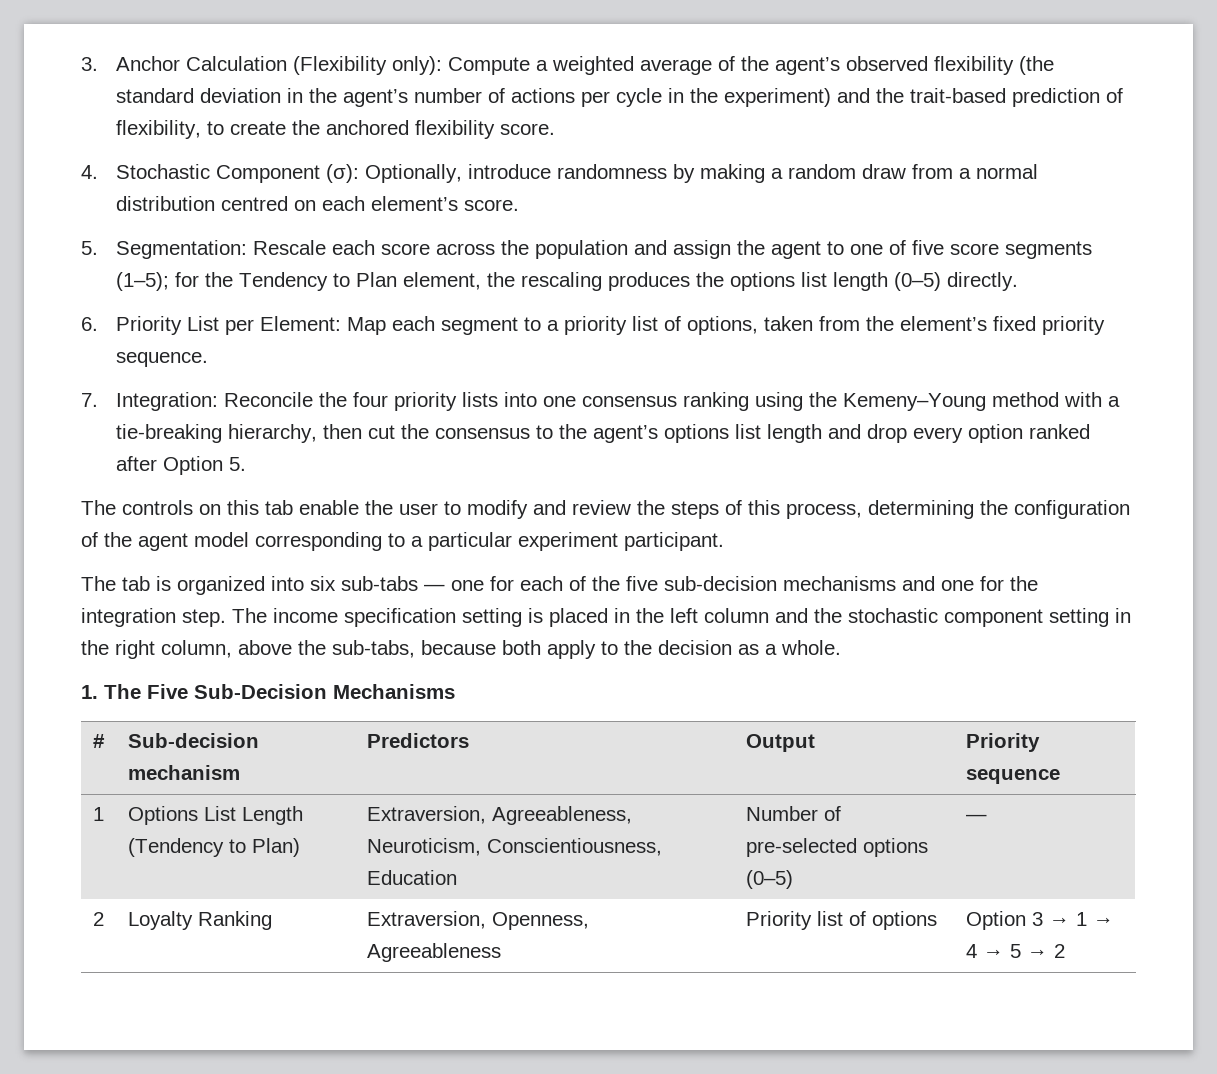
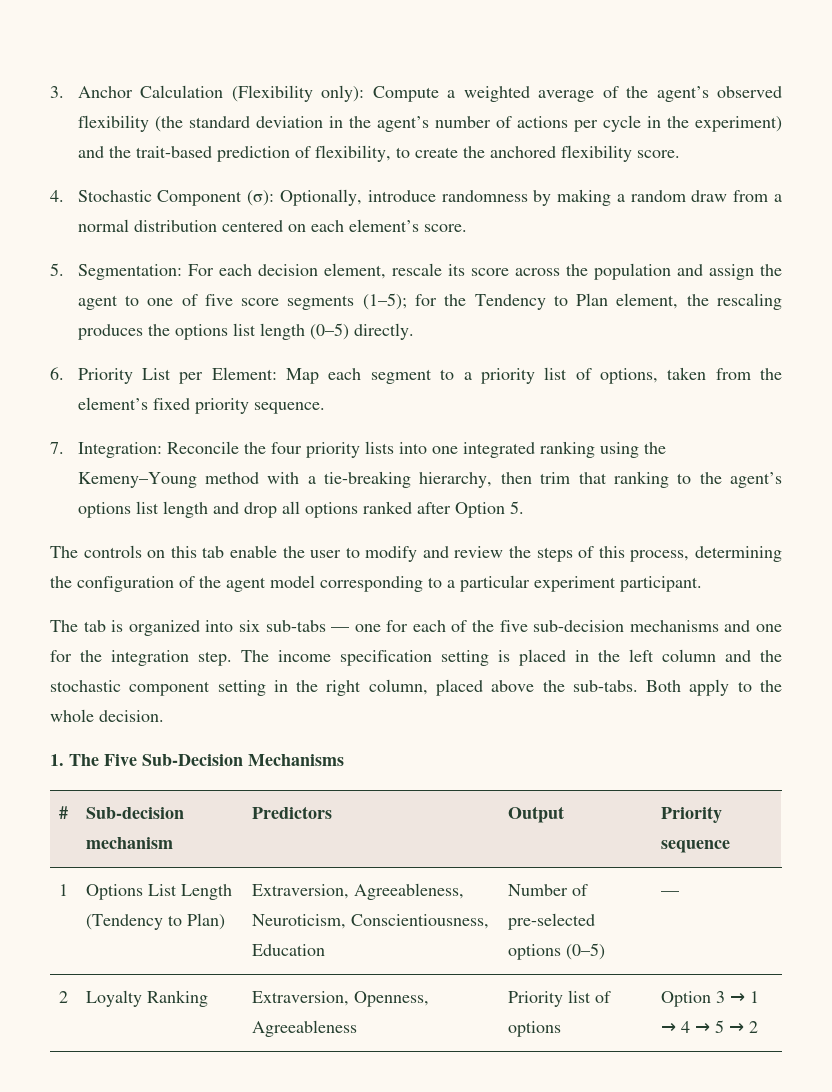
- 4. Stochastic Component (σ): Optionally, introduce randomness by making a random draw from a normal distribution centred on each element’s score.
+ 4. Stochastic Component (σ): Optionally, introduce randomness by making a random draw from a normal distribution centered on each element’s score.
- 5. Segmentation: Rescale each score across the population and assign the agent to one of five score segments (1–5); for the Tendency to Plan element, the rescaling produces the options list length (0–5) directly.
+ 5. Segmentation: For each decision element, rescale its score across the population and assign the agent to one of five score segments (1–5); for the Tendency to Plan element, the rescaling produces the options list length (0–5) directly.
- 7. Integration: Reconcile the four priority lists into one consensus ranking using the Kemeny–Young method with a tie-breaking hierarchy, then cut the consensus to the agent’s options list length and drop every option ranked after Option 5.
+ 7. Integration: Reconcile the four priority lists into one integrated ranking using the Kemeny–Young method with a tie-breaking hierarchy, then trim that ranking to the agent’s options list length and drop all options ranked after Option 5.
- The income specification setting is placed in the left column and the stochastic component setting in the right column, above the sub-tabs, because both apply to the decision as a whole.
+ The income specification setting is placed in the left column and the stochastic component setting in the right column, placed above the sub-tabs. Both apply to the whole decision.

